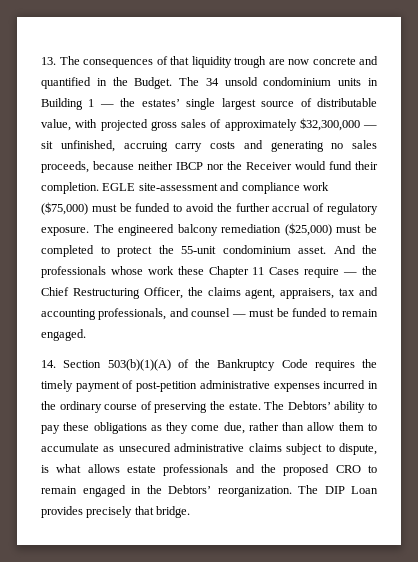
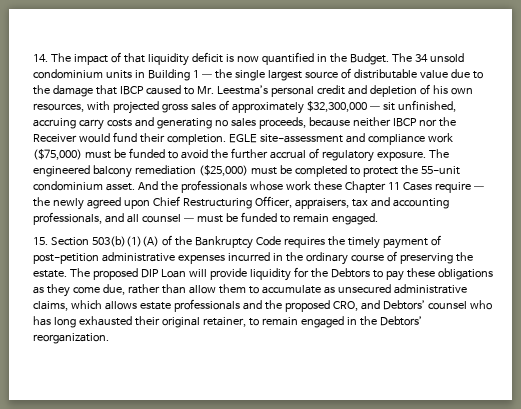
- 13. The consequences of that liquidity trough are now concrete and quantified in the Budget.
+ 14. The impact of that liquidity deficit is now quantified in the Budget.
- The 34 unsold condominium units in Building 1 — the estates’ single largest source of distributable value, with projected gross sales of approximately $32,300,000 — sit unfinished, accruing carry costs and generating no sales proceeds, because neither IBCP nor the Receiver would fund their completion.
+ The 34 unsold condominium units in Building 1 — the single largest source of distributable value due to the damage that IBCP caused to Mr. Leestma’s personal credit and depletion of his own resources, with projected gross sales of approximately $32,300,000 — sit unfinished, accruing carry costs and generating no sales proceeds, because neither IBCP nor the Receiver would fund their completion.
- And the professionals whose work these Chapter 11 Cases require — the Chief Restructuring Officer, the claims agent, appraisers, tax and accounting professionals, and counsel — must be funded to remain engaged.
+ And the professionals whose work these Chapter 11 Cases require — the newly agreed upon Chief Restructuring Officer, appraisers, tax and accounting professionals, and all counsel — must be funded to remain engaged.
- 14. Section 503(b)(1)(A) of the Bankruptcy Code requires the timely payment of post-petition administrative expenses incurred in the ordinary course of preserving the estate.
+ 15. Section 503(b)(1)(A) of the Bankruptcy Code requires the timely payment of post-petition administrative expenses incurred in the ordinary course of preserving the estate.
- The Debtors’ ability to pay these obligations as they come due, rather than allow them to accumulate as unsecured administrative claims subject to dispute, is what allows estate professionals and the proposed CRO to remain engaged in the Debtors’ reorganization. The DIP Loan provides precisely that bridge.
+ The proposed DIP Loan will provide liquidity for the Debtors to pay these obligations as they come due, rather than allow them to accumulate as unsecured administrative claims, which allows estate professionals and the proposed CRO, and Debtors’ counsel who has long exhausted their original retainer, to remain engaged in the Debtors’ reorganization.

